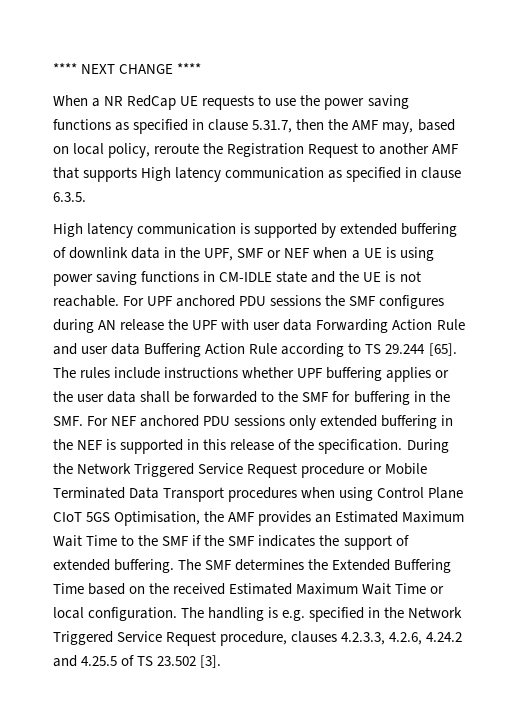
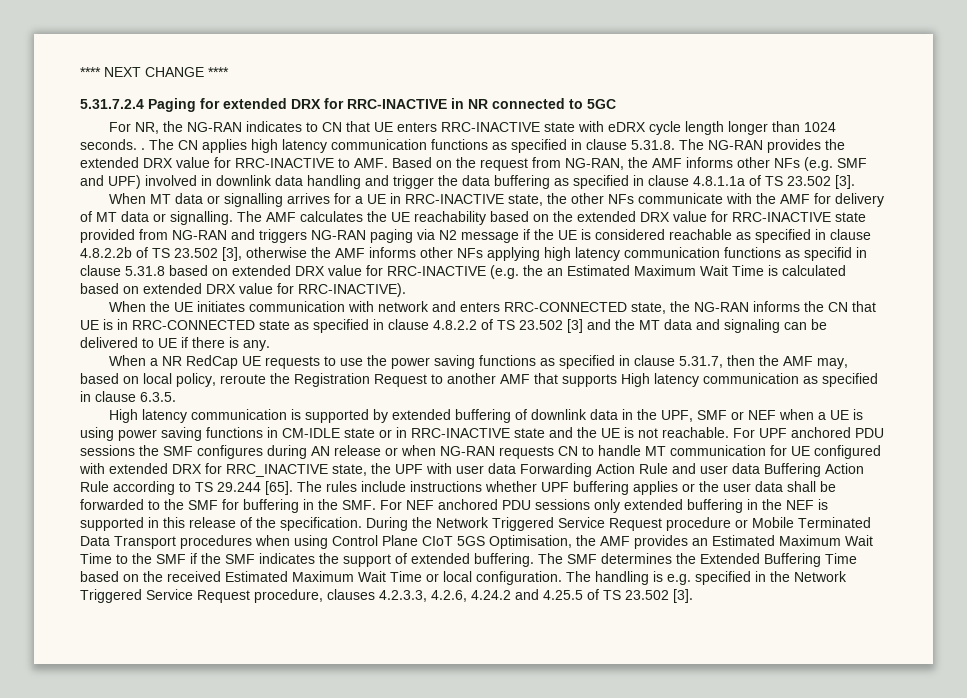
+ 5.31.7.2.4 Paging for extended DRX for RRC-INACTIVE in NR connected to 5GC
+ For NR, the NG-RAN indicates to CN that UE enters RRC-INACTIVE state with eDRX cycle length longer than 1024 seconds. . The CN applies high latency communication functions as specified in clause 5.31.8. The NG-RAN provides the extended DRX value for RRC-INACTIVE to AMF. Based on the request from NG-RAN, the AMF informs other NFs (e.g. SMF and UPF) involved in downlink data handling and trigger the data buffering as specified in clause 4.8.1.1a of TS 23.502 [3].
+ When MT data or signalling arrives for a UE in RRC-INACTIVE state, the other NFs communicate with the AMF for delivery of MT data or signalling. The AMF calculates the UE reachability based on the extended DRX value for RRC-INACTIVE state provided from NG-RAN and triggers NG-RAN paging via N2 message if the UE is considered reachable as specified in clause 4.8.2.2b of TS 23.502 [3], otherwise the AMF informs other NFs applying high latency communication functions as specifid in clause 5.31.8 based on extended DRX value for RRC-INACTIVE (e.g. the an Estimated Maximum Wait Time is calculated based on extended DRX value for RRC-INACTIVE).
+ When the UE initiates communication with network and enters RRC-CONNECTED state, the NG-RAN informs the CN that UE is in RRC-CONNECTED state as specified in clause 4.8.2.2 of TS 23.502 [3] and the MT data and signaling can be delivered to UE if there is any.
- High latency communication is supported by extended buffering of downlink data in the UPF, SMF or NEF when a UE is using power saving functions in CM-IDLE state and the UE is not reachable.
+ High latency communication is supported by extended buffering of downlink data in the UPF, SMF or NEF when a UE is using power saving functions in CM-IDLE state or in RRC-INACTIVE state and the UE is not reachable.
- For UPF anchored PDU sessions the SMF configures during AN release the UPF with user data Forwarding Action Rule and user data Buffering Action Rule according to TS 29.244 [65].
+ For UPF anchored PDU sessions the SMF configures during AN release or when NG-RAN requests CN to handle MT communication for UE configured with extended DRX for RRC_INACTIVE state, the UPF with user data Forwarding Action Rule and user data Buffering Action Rule according to TS 29.244 [65].

